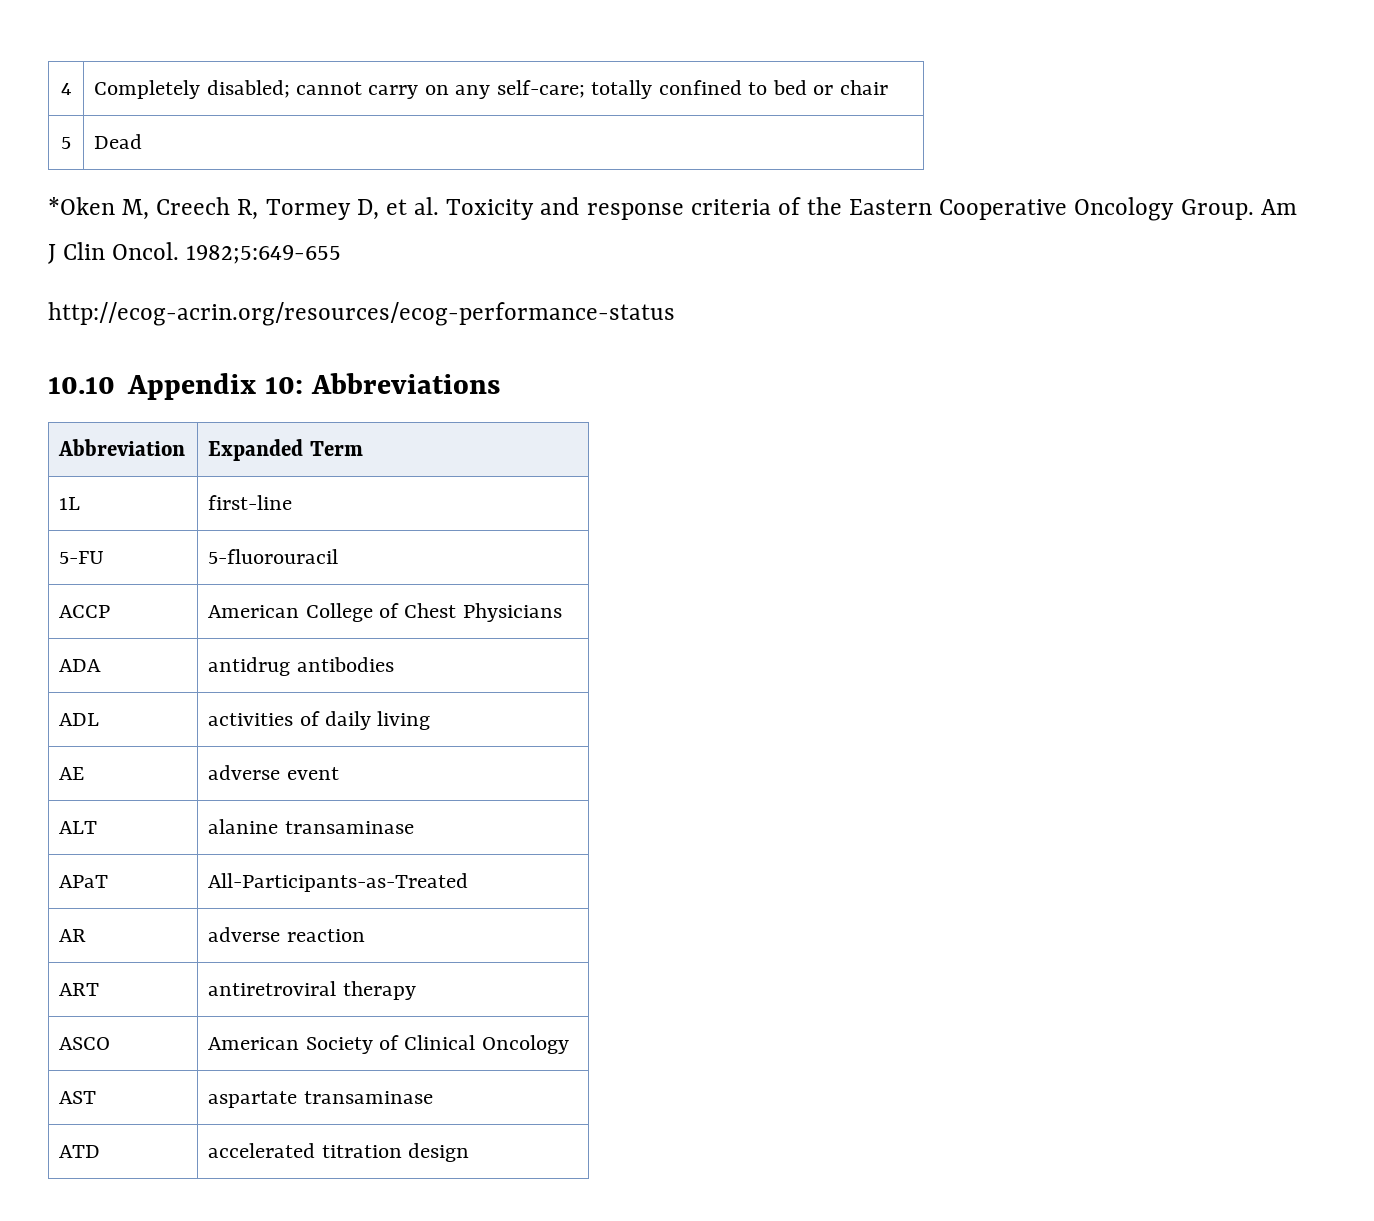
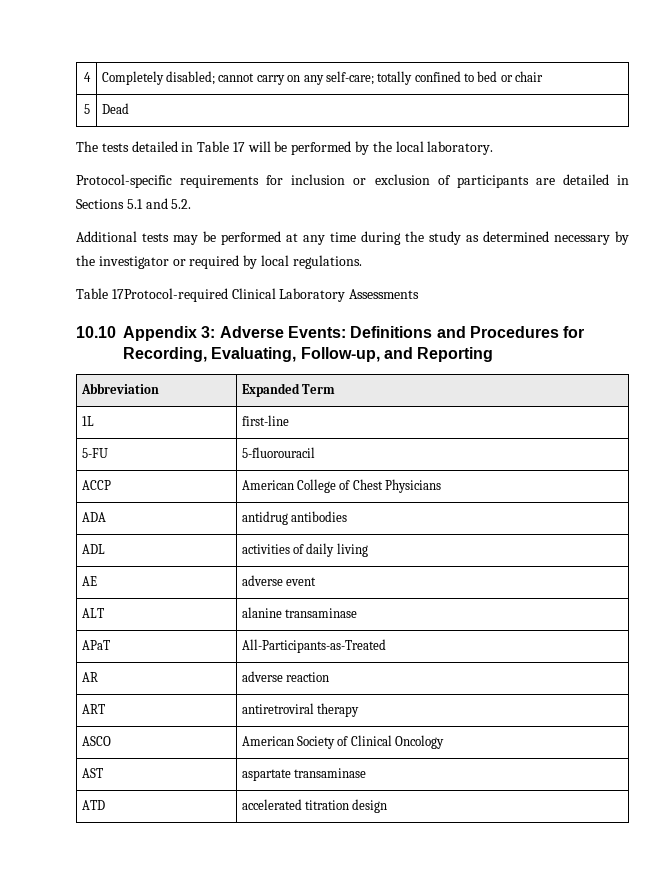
- *Oken M, Creech R, Tormey D, et al. Toxicity and response criteria of the Eastern Cooperative Oncology Group. Am J Clin Oncol. 1982;5:649-655
- http://ecog-acrin.org/resources/ecog-performance-status
- 10.10 Appendix 10: Abbreviations
+ The tests detailed in Table 17 will be performed by the local laboratory.
+ Protocol-specific requirements for inclusion or exclusion of participants are detailed in Sections 5.1 and 5.2.
+ Additional tests may be performed at any time during the study as determined necessary by the investigator or required by local regulations.
+ Table 17Protocol-required Clinical Laboratory Assessments
+ 10.10 Appendix 3: Adverse Events: Definitions and Procedures for Recording, Evaluating, Follow-up, and Reporting

